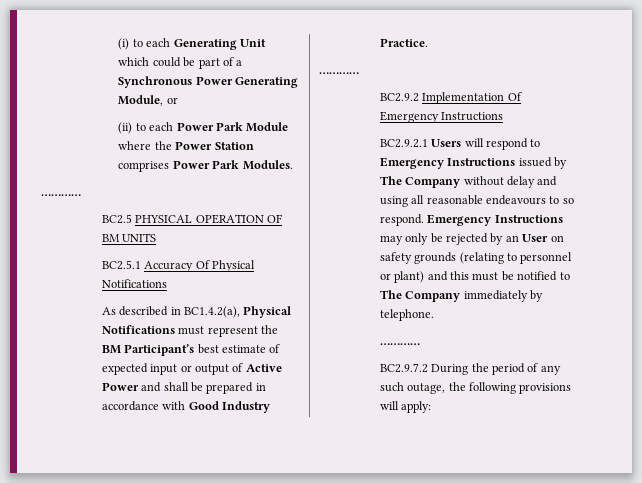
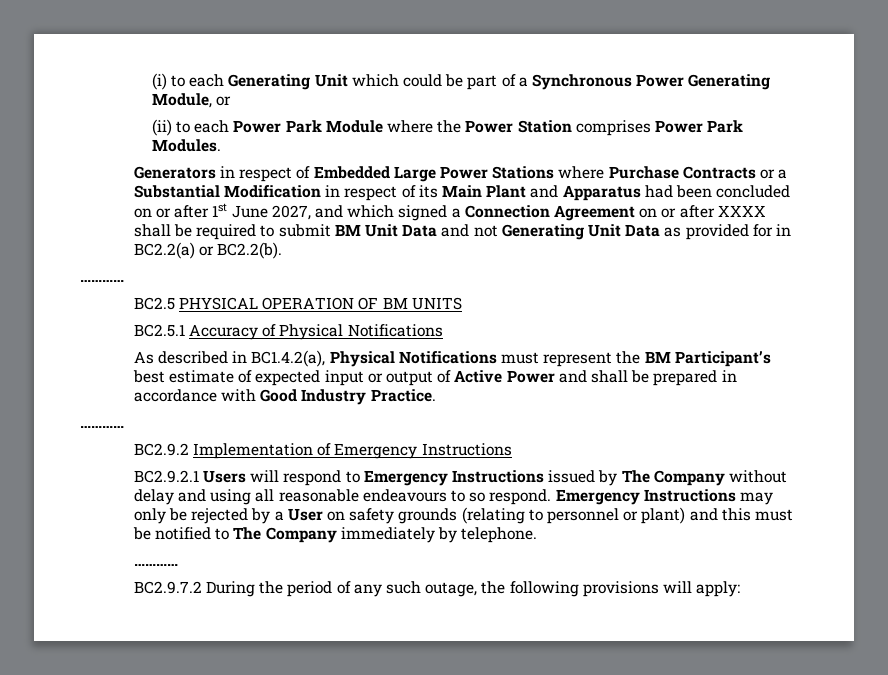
+ Generators in respect of Embedded Large Power Stations where Purchase Contracts or a Substantial Modification in respect of its Main Plant and Apparatus had been concluded on or after 1st June 2027, and which signed a Connection Agreement on or after XXXX shall be required to submit BM Unit Data and not Generating Unit Data as provided for in BC2.2(a) or BC2.2(b).
- BC2.5.1 Accuracy Of Physical Notifications
+ BC2.5.1 Accuracy of Physical Notifications
- BC2.9.2 Implementation Of Emergency Instructions
+ BC2.9.2 Implementation of Emergency Instructions
- Emergency Instructions may only be rejected by an User on safety grounds (relating to personnel or plant) and this must be notified to The Company immediately by telephone.
+ Emergency Instructions may only be rejected by a User on safety grounds (relating to personnel or plant) and this must be notified to The Company immediately by telephone.

